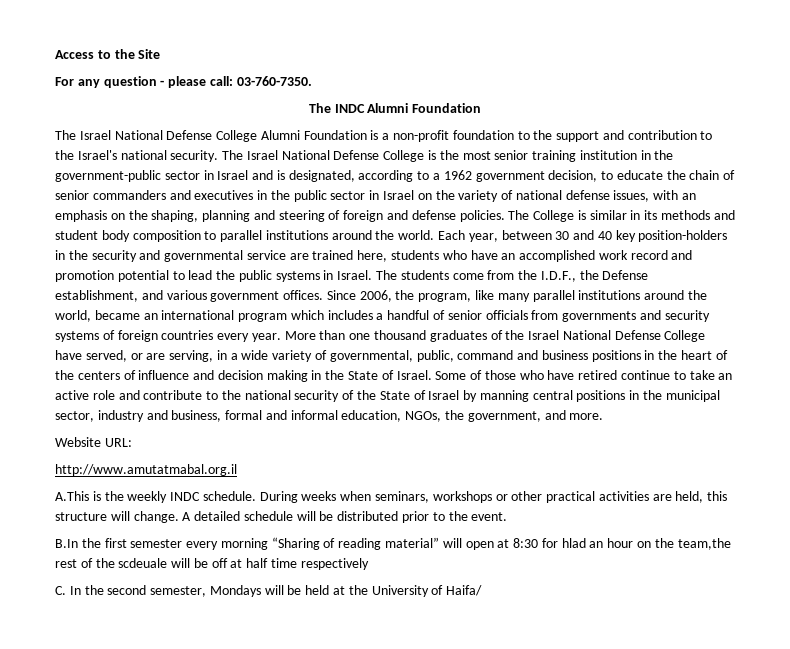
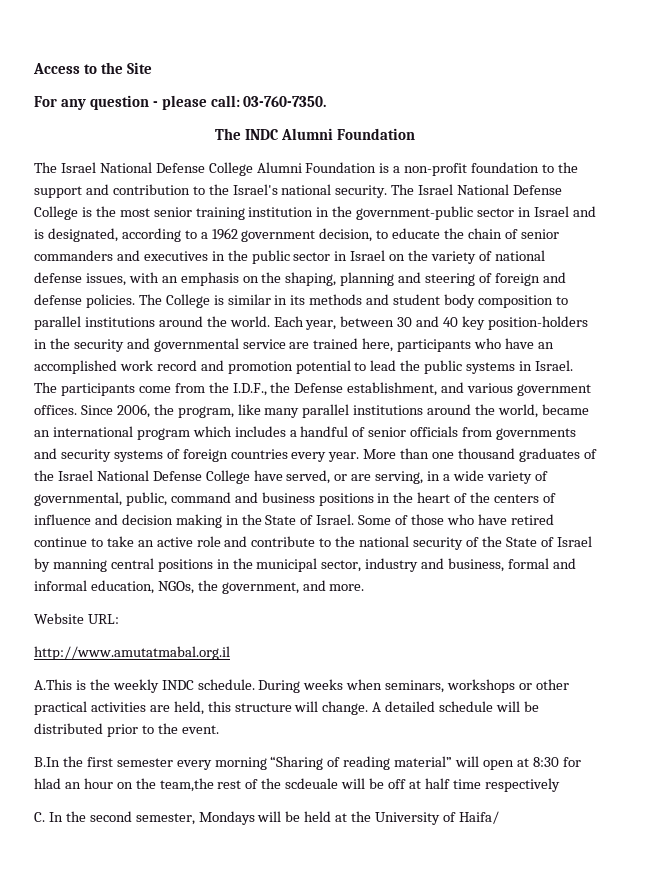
- Each year, between 30 and 40 key position-holders in the security and governmental service are trained here, students who have an accomplished work record and promotion potential to lead the public systems in Israel.
+ Each year, between 30 and 40 key position-holders in the security and governmental service are trained here, participants who have an accomplished work record and promotion potential to lead the public systems in Israel.
- The students come from the I.D.F., the Defense establishment, and various government offices.
+ The participants come from the I.D.F., the Defense establishment, and various government offices.

